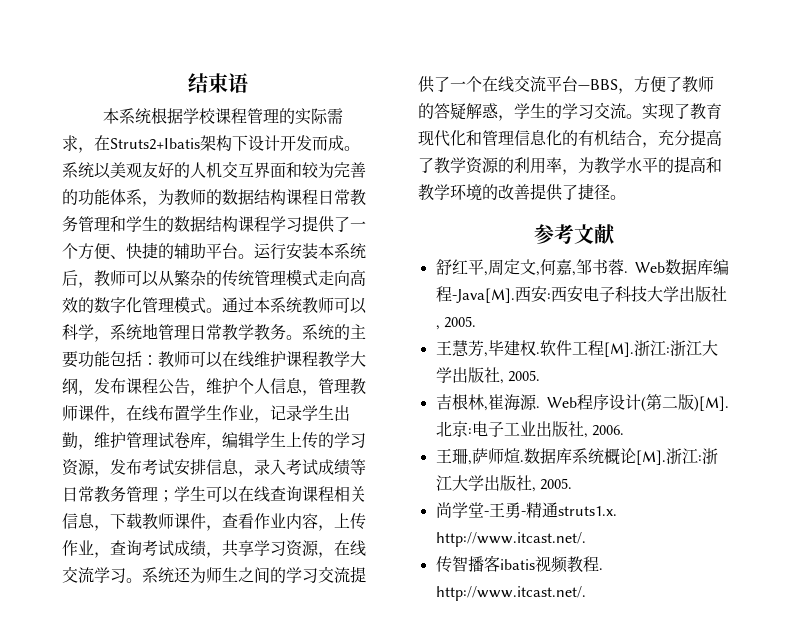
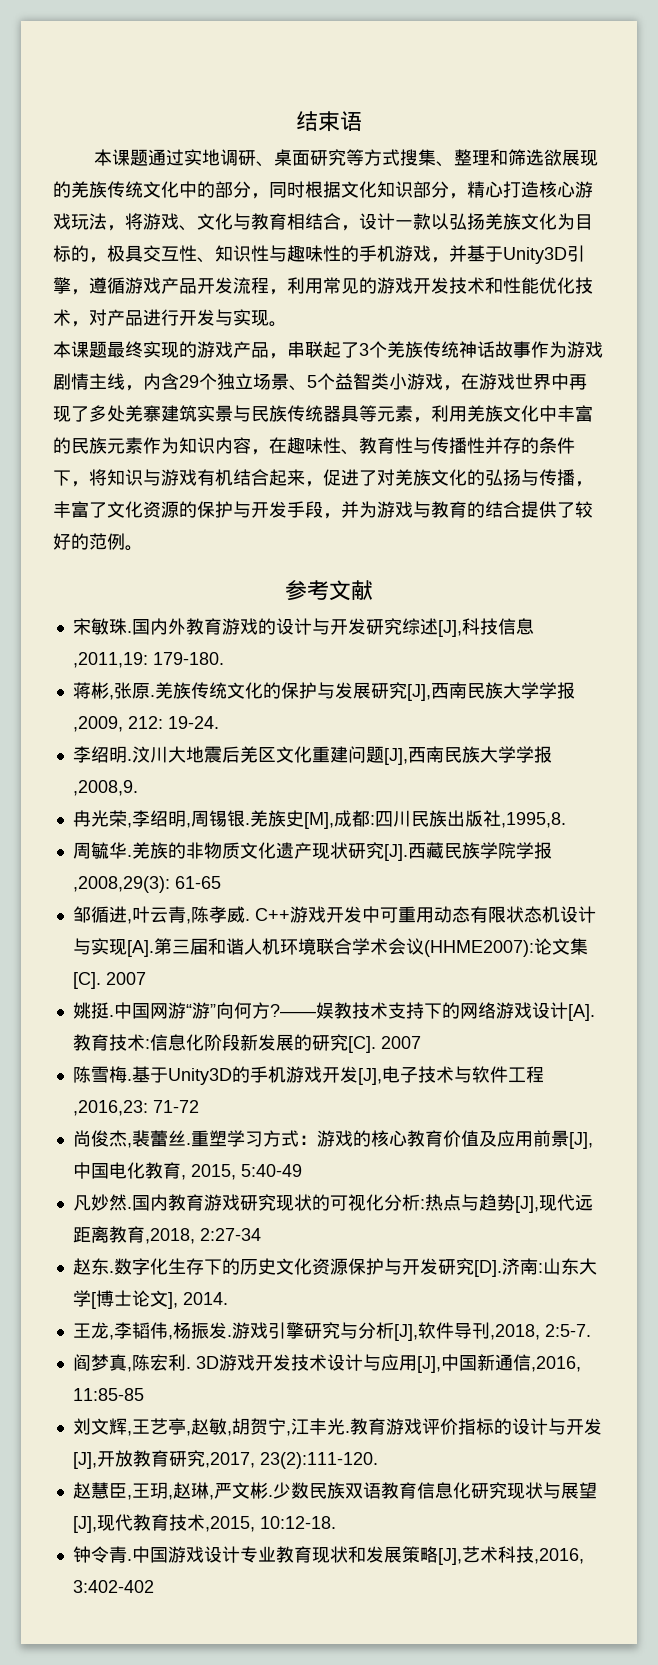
- 本系统根据学校课程管理的实际需求，在Struts2+Ibatis架构下设计开发而成。系统以美观友好的人机交互界面和较为完善的功能体系，为教师的数据结构课程日常教务管理和学生的数据结构课程学习提供了一个方便、快捷的辅助平台。运行安装本系统后，教师可以从繁杂的传统管理模式走向高效的数字化管理模式。通过本系统教师可以科学，系统地管理日常教学教务。系统的主要功能包括：教师可以在线维护课程教学大纲，发布课程公告，维护个人信息，管理教师课件，在线布置学生作业，记录学生出勤，维护管理试卷库，编辑学生上传的学习资源，发布考试安排信息，录入考试成绩等日常教务管理；学生可以在线查询课程相关信息，下载教师课件，查看作业内容，上传作业，查询考试成绩，共享学习资源，在线交流学习。系统还为师生之间的学习交流提供了一个在线交流平台—BBS，方便了教师的答疑解惑，学生的学习交流。实现了教育现代化和管理信息化的有机结合，充分提高了教学资源的利用率，为教学水平的提高和教学环境的改善提供了捷径。
+ 本课题通过实地调研、桌面研究等方式搜集、整理和筛选欲展现的羌族传统文化中的部分，同时根据文化知识部分，精心打造核心游戏玩法，将游戏、文化与教育相结合，设计一款以弘扬羌族文化为目标的，极具交互性、知识性与趣味性的手机游戏，并基于Unity3D引擎，遵循游戏产品开发流程，利用常见的游戏开发技术和性能优化技术，对产品进行开发与实现。
+ 本课题最终实现的游戏产品，串联起了3个羌族传统神话故事作为游戏剧情主线，内含29个独立场景、5个益智类小游戏，在游戏世界中再现了多处羌寨建筑实景与民族传统器具等元素，利用羌族文化中丰富的民族元素作为知识内容，在趣味性、教育性与传播性并存的条件下，将知识与游戏有机结合起来，促进了对羌族文化的弘扬与传播，丰富了文化资源的保护与开发手段，并为游戏与教育的结合提供了较好的范例。
  参考文献
- 舒红平,周定文,何嘉,邹书蓉. Web数据库编程-Java[M].西安:西安电子科技大学出版社, 2005.
- 王慧芳,毕建权.软件工程[M].浙江:浙江大学出版社, 2005.
- 吉根林,崔海源. Web程序设计(第二版)[M].北京:电子工业出版社, 2006.
- 王珊,萨师煊.数据库系统概论[M].浙江:浙江大学出版社, 2005.
- 尚学堂-王勇-精通struts1.x. http://www.itcast.net/.
- 传智播客ibatis视频教程. http://www.itcast.net/.
+ 宋敏珠.国内外教育游戏的设计与开发研究综述[J],科技信息,2011,19: 179-180.
+ 蒋彬,张原.羌族传统文化的保护与发展研究[J],西南民族大学学报,2009, 212: 19-24.
+ 李绍明.汶川大地震后羌区文化重建问题[J],西南民族大学学报,2008,9.
+ 冉光荣,李绍明,周锡银.羌族史[M],成都:四川民族出版社,1995,8.
+ 周毓华.羌族的非物质文化遗产现状研究[J].西藏民族学院学报,2008,29(3): 61-65
+ 邹循进,叶云青,陈孝威. C++游戏开发中可重用动态有限状态机设计与实现[A].第三届和谐人机环境联合学术会议(HHME2007):论文集[C]. 2007
+ 姚挺.中国网游“游”向何方?——娱教技术支持下的网络游戏设计[A].教育技术:信息化阶段新发展的研究[C]. 2007
+ 陈雪梅.基于Unity3D的手机游戏开发[J],电子技术与软件工程,2016,23: 71-72
+ 尚俊杰,裴蕾丝.重塑学习方式：游戏的核心教育价值及应用前景[J],中国电化教育, 2015, 5:40-49
+ 凡妙然.国内教育游戏研究现状的可视化分析:热点与趋势[J],现代远距离教育,2018, 2:27-34
+ 赵东.数字化生存下的历史文化资源保护与开发研究[D].济南:山东大学[博士论文], 2014.
+ 王龙,李韬伟,杨振发.游戏引擎研究与分析[J],软件导刊,2018, 2:5-7.
+ 阎梦真,陈宏利. 3D游戏开发技术设计与应用[J],中国新通信,2016, 11:85-85
+ 刘文辉,王艺亭,赵敏,胡贺宁,江丰光.教育游戏评价指标的设计与开发[J],开放教育研究,2017, 23(2):111-120.
+ 赵慧臣,王玥,赵琳,严文彬.少数民族双语教育信息化研究现状与展望[J],现代教育技术,2015, 10:12-18.
+ 钟令青.中国游戏设计专业教育现状和发展策略[J],艺术科技,2016, 3:402-402

